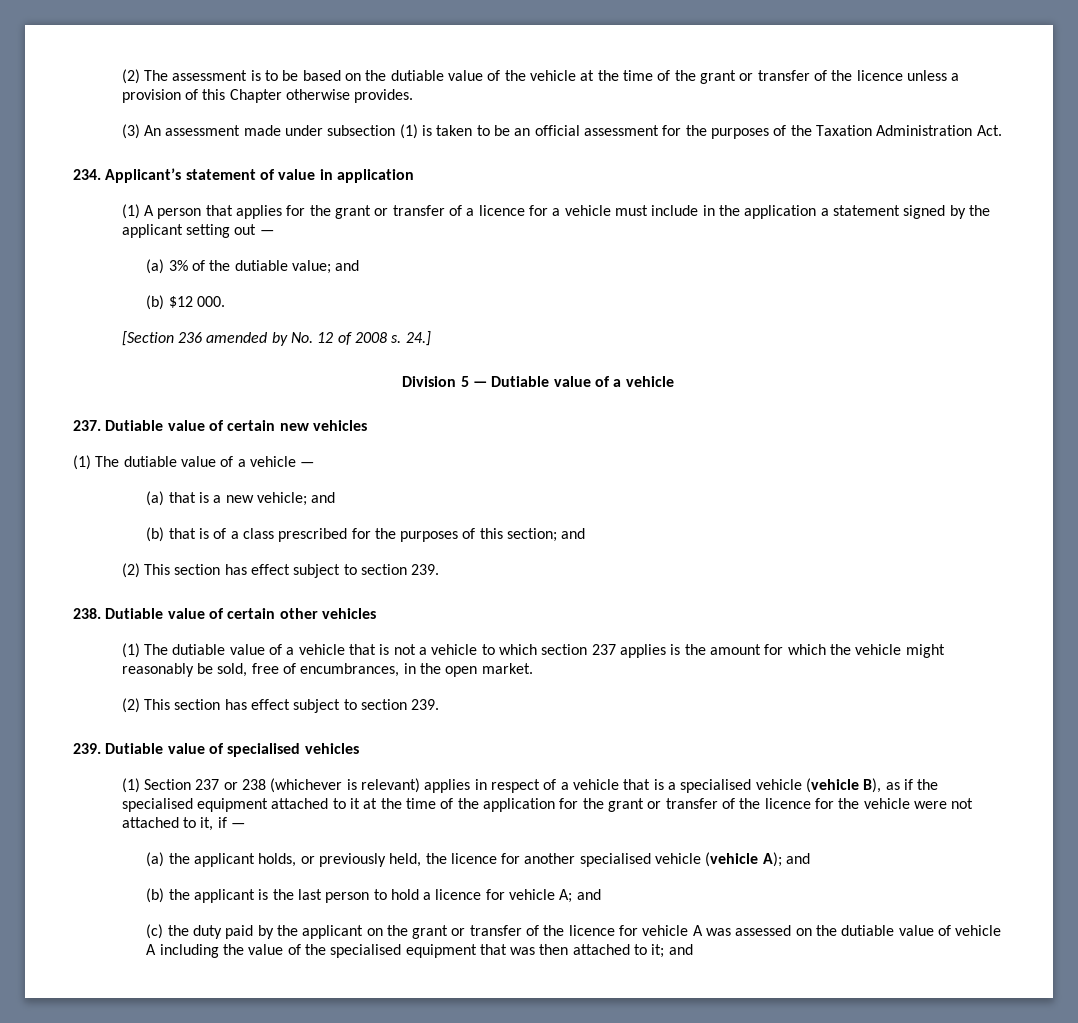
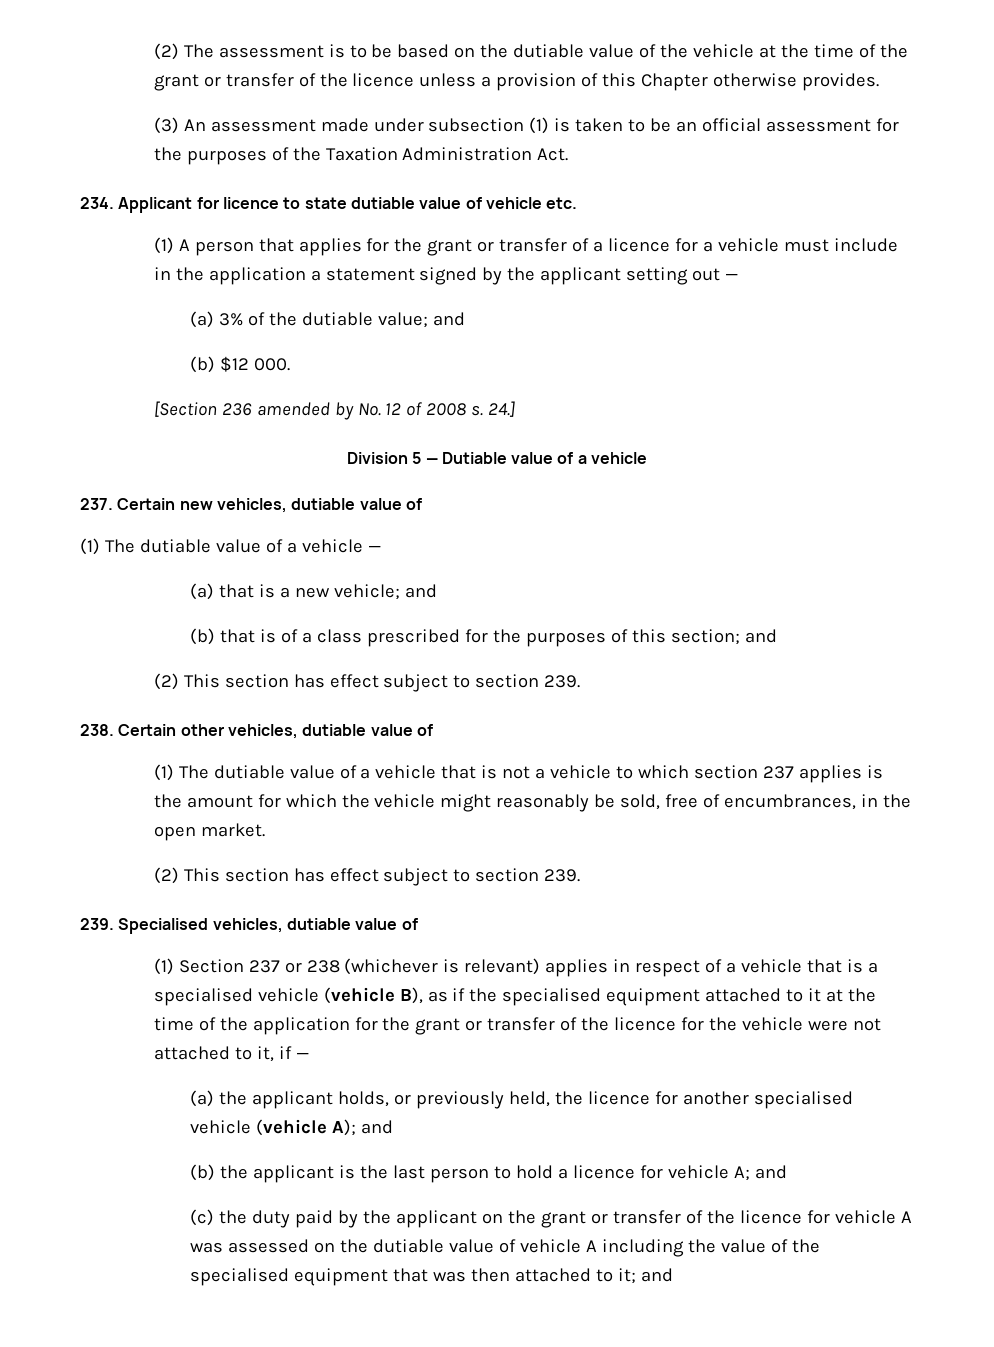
- 234. Applicant’s statement of value in application
+ 234. Applicant for licence to state dutiable value of vehicle etc.
- 237. Dutiable value of certain new vehicles
+ 237. Certain new vehicles, dutiable value of
- 238. Dutiable value of certain other vehicles
+ 238. Certain other vehicles, dutiable value of
- 239. Dutiable value of specialised vehicles
+ 239. Specialised vehicles, dutiable value of

